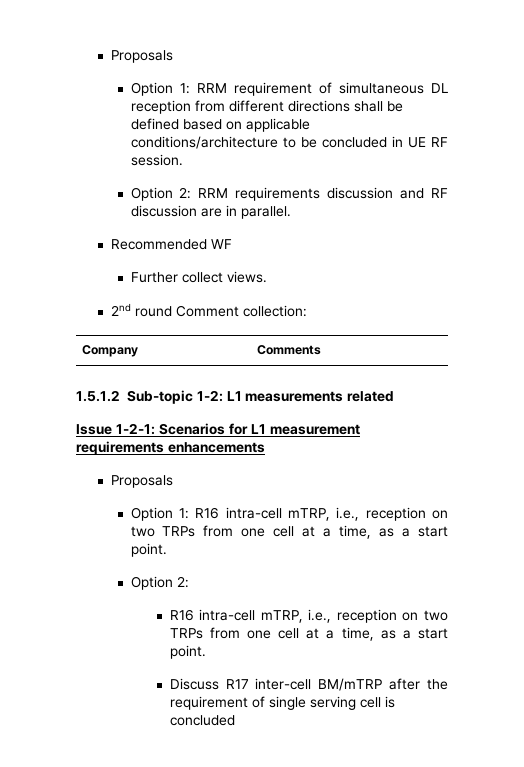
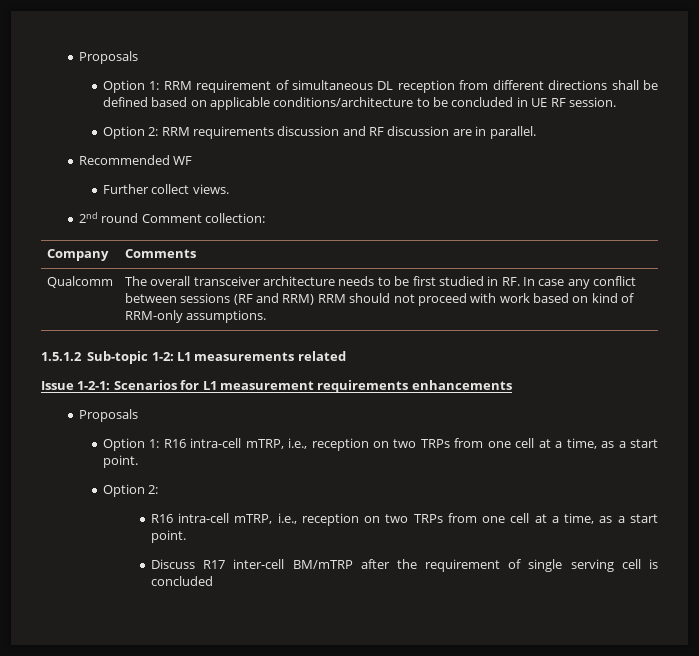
+ Qualcomm | The overall transceiver architecture needs to be first studied in RF. In case any conflict between sessions (RF and RRM) RRM should not proceed with work based on kind of RRM-only assumptions.

